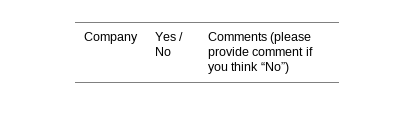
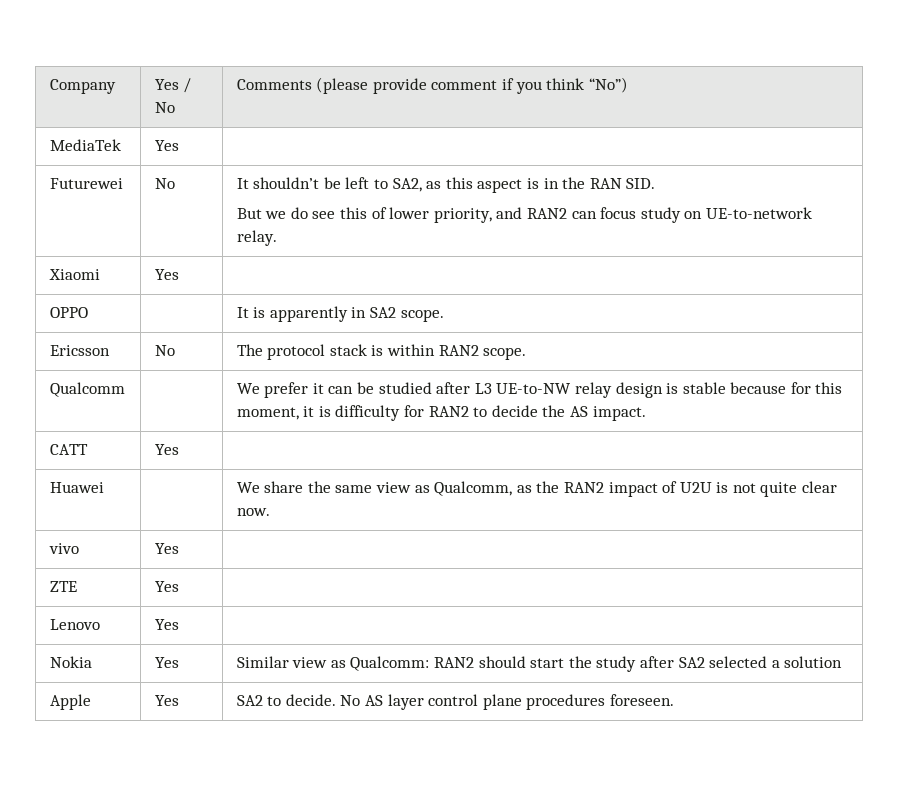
+ MediaTek | Yes |
+ Futurewei | No | It shouldn’t be left to SA2, as this aspect is in the RAN SID.
+ But we do see this of lower priority, and RAN2 can focus study on UE-to-network relay.
+ Xiaomi | Yes |
+ OPPO | | It is apparently in SA2 scope.
+ Ericsson | No | The protocol stack is within RAN2 scope.
+ Qualcomm | | We prefer it can be studied after L3 UE-to-NW relay design is stable because for this moment, it is difficulty for RAN2 to decide the AS impact.
+ CATT | Yes |
+ Huawei | | We share the same view as Qualcomm, as the RAN2 impact of U2U is not quite clear now.
+ vivo | Yes |
+ ZTE | Yes |
+ Lenovo | Yes |
+ Nokia | Yes | Similar view as Qualcomm: RAN2 should start the study after SA2 selected a solution
+ Apple | Yes | SA2 to decide. No AS layer control plane procedures foreseen.

